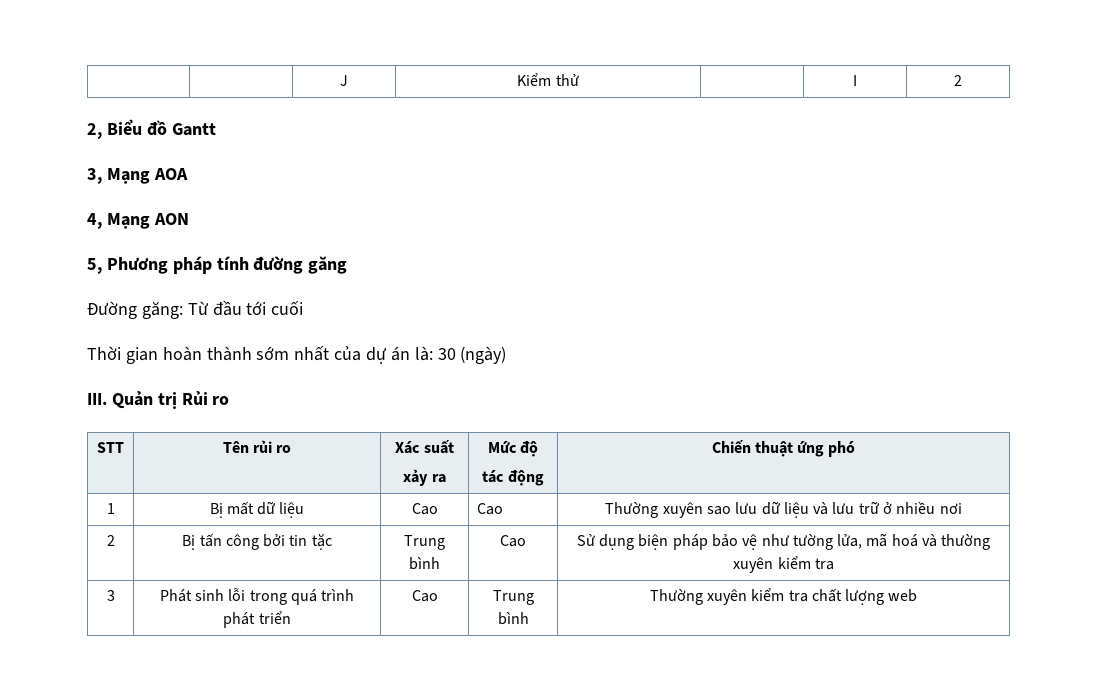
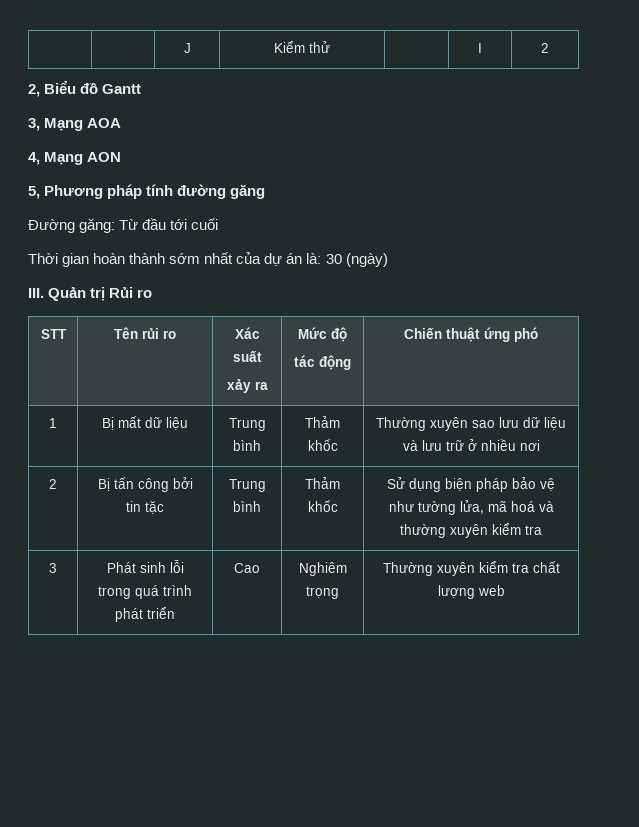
- 1 | Bị mất dữ liệu | Cao | Cao | Thường xuyên sao lưu dữ liệu và lưu trữ ở nhiều nơi
+ 1 | Bị mất dữ liệu | Trung bình | Thảm khốc | Thường xuyên sao lưu dữ liệu và lưu trữ ở nhiều nơi
- 2 | Bị tấn công bởi tin tặc | Trung bình | Cao | Sử dụng biện pháp bảo vệ như tường lửa, mã hoá và thường xuyên kiểm tra
+ 2 | Bị tấn công bởi tin tặc | Trung bình | Thảm khốc | Sử dụng biện pháp bảo vệ như tường lửa, mã hoá và thường xuyên kiểm tra
- 3 | Phát sinh lỗi trong quá trình phát triển | Cao | Trung bình | Thường xuyên kiểm tra chất lượng web
+ 3 | Phát sinh lỗi trong quá trình phát triển | Cao | Nghiêm trọng | Thường xuyên kiểm tra chất lượng web

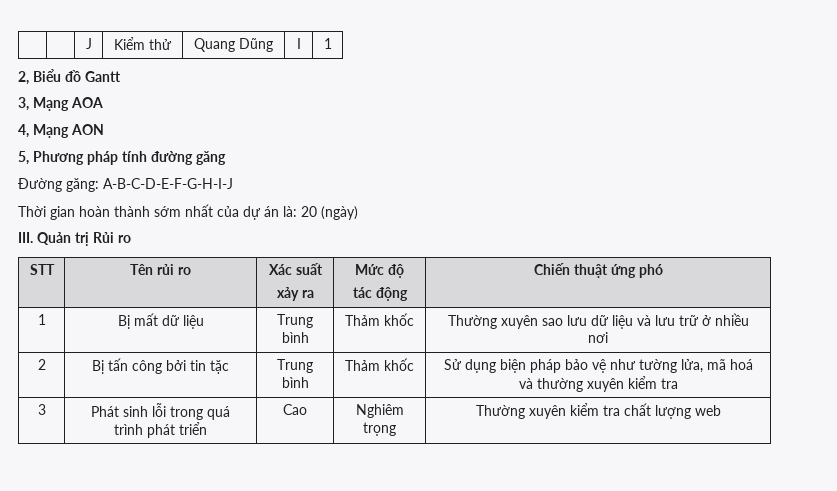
- | | J | Kiểm thử | | I | 2
+ | | J | Kiểm thử | Quang Dũng | I | 1
- Đường găng: Từ đầu tới cuối
+ Đường găng: A-B-C-D-E-F-G-H-I-J
- Thời gian hoàn thành sớm nhất của dự án là: 30 (ngày)
+ Thời gian hoàn thành sớm nhất của dự án là: 20 (ngày)

